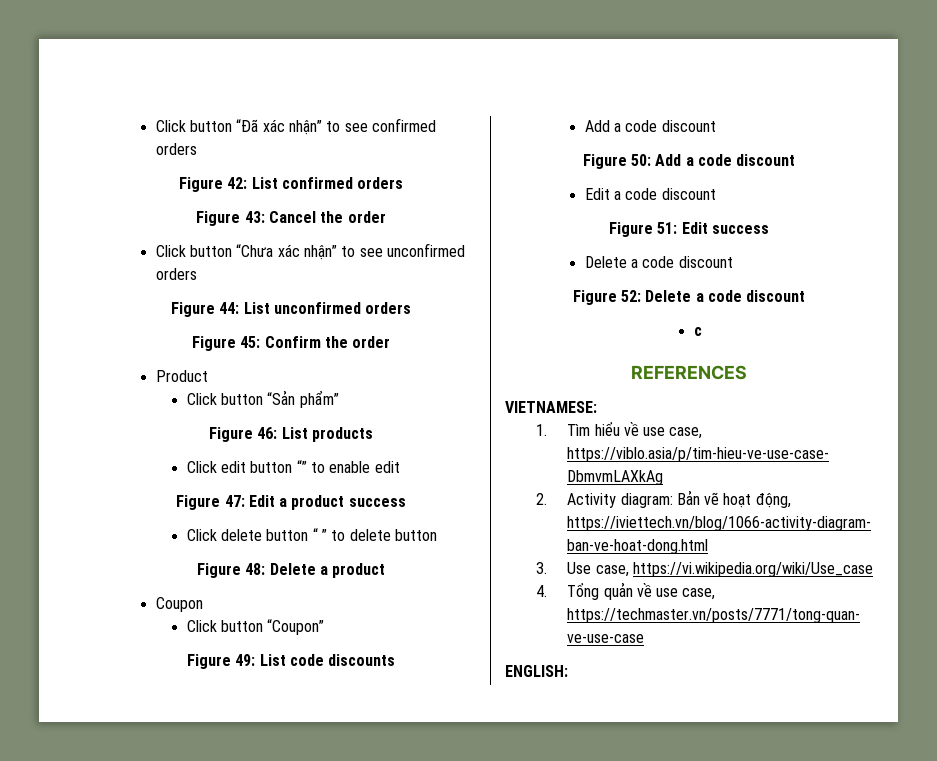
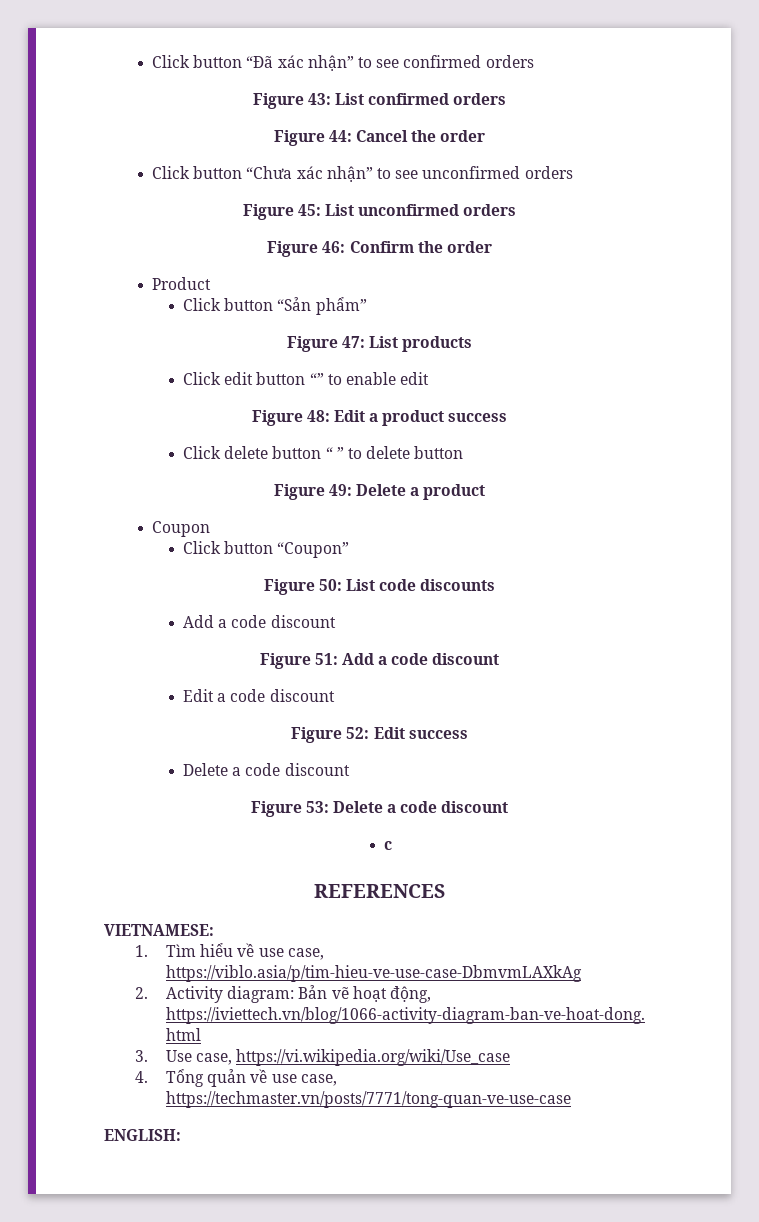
- Figure 42: List confirmed orders
+ Figure 43: List confirmed orders
- Figure 43: Cancel the order
+ Figure 44: Cancel the order
- Figure 44: List unconfirmed orders
+ Figure 45: List unconfirmed orders
- Figure 45: Confirm the order
+ Figure 46: Confirm the order
- Figure 46: List products
+ Figure 47: List products
- Figure 47: Edit a product success
+ Figure 48: Edit a product success
- Figure 48: Delete a product
+ Figure 49: Delete a product
- Figure 49: List code discounts
+ Figure 50: List code discounts
- Figure 50: Add a code discount
+ Figure 51: Add a code discount
- Figure 51: Edit success
+ Figure 52: Edit success
- Figure 52: Delete a code discount
+ Figure 53: Delete a code discount

